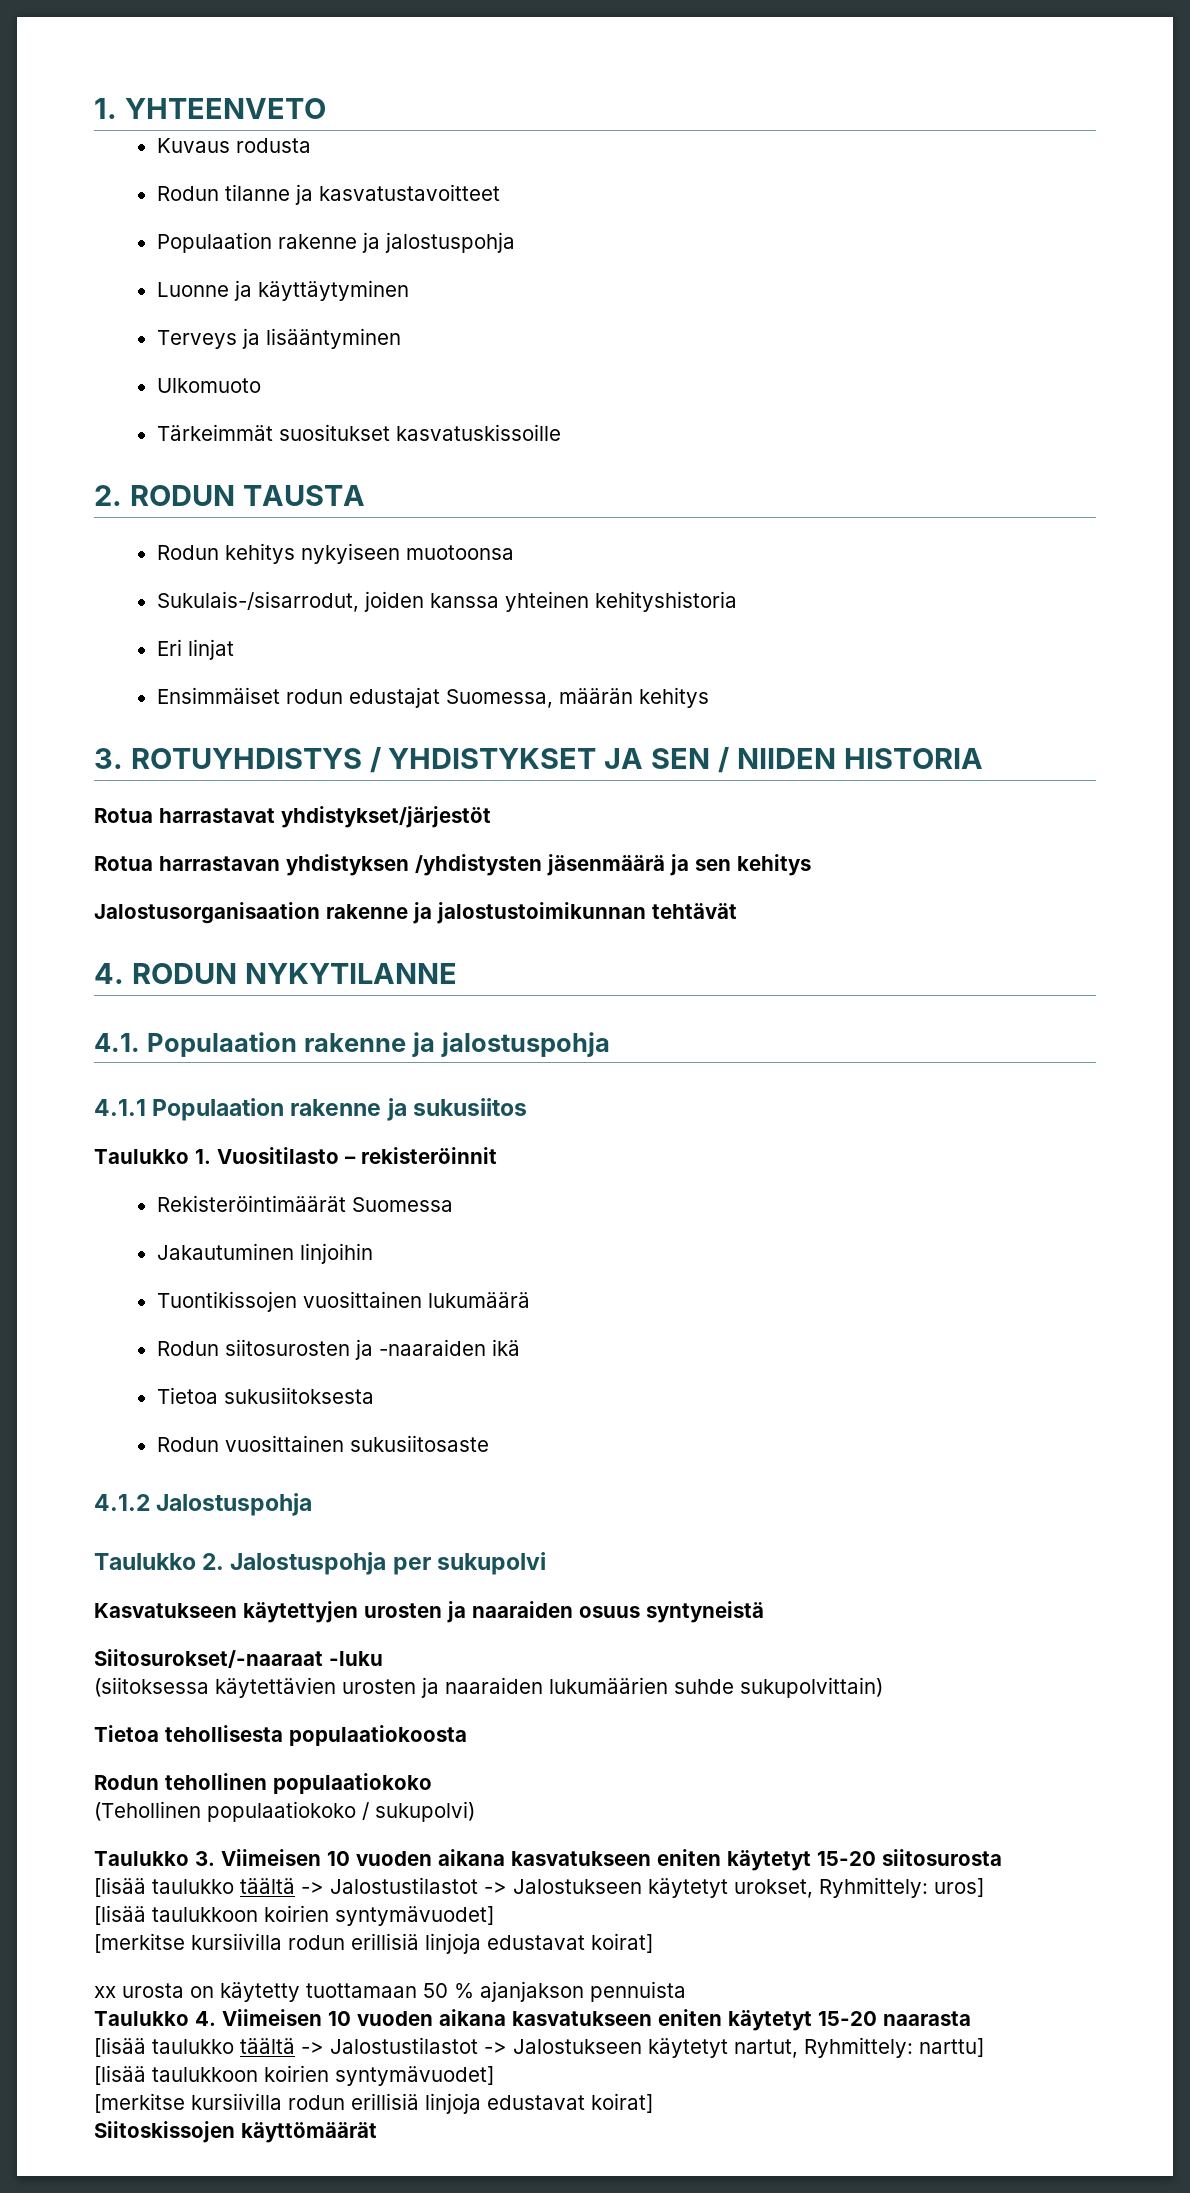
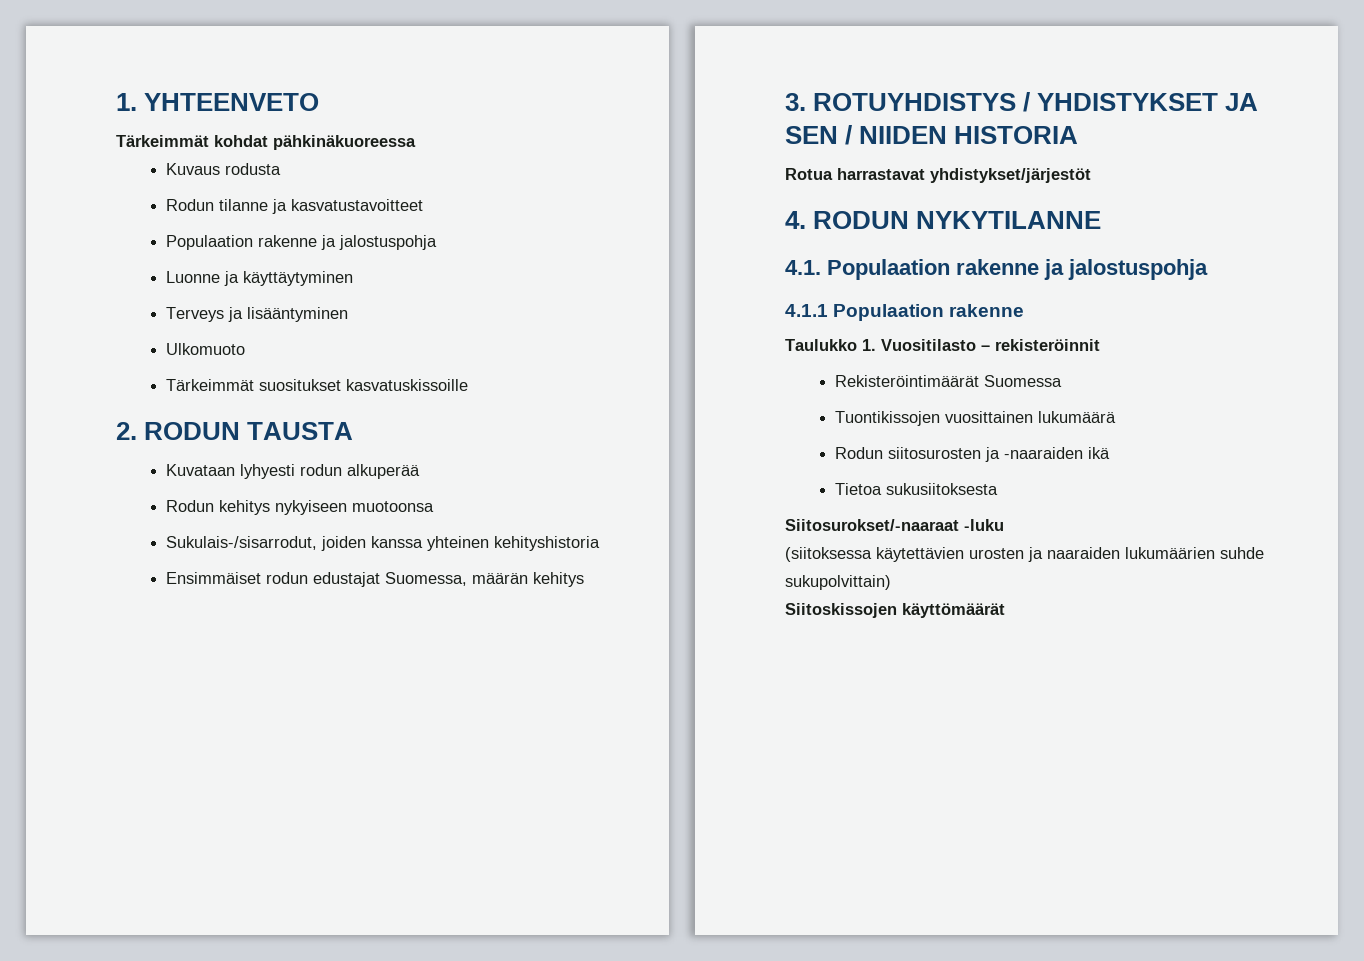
+ Tärkeimmät kohdat pähkinäkuoreessa
+ Kuvataan lyhyesti rodun alkuperää
- Eri linjat
- Rotua harrastavan yhdistyksen /yhdistysten jäsenmäärä ja sen kehitys
- Jalostusorganisaation rakenne ja jalostustoimikunnan tehtävät
- 4.1.1 Populaation rakenne ja sukusiitos
+ 4.1.1 Populaation rakenne
- Jakautuminen linjoihin
- Rodun vuosittainen sukusiitosaste
- 4.1.2 Jalostuspohja
- Taulukko 2. Jalostuspohja per sukupolvi
- Kasvatukseen käytettyjen urosten ja naaraiden osuus syntyneistä
- Tietoa tehollisesta populaatiokoosta
- Rodun tehollinen populaatiokoko
- (Tehollinen populaatiokoko / sukupolvi)
- Taulukko 3. Viimeisen 10 vuoden aikana kasvatukseen eniten käytetyt 15-20 siitosurosta
- [lisää taulukko täältä -> Jalostustilastot -> Jalostukseen käytetyt urokset, Ryhmittely: uros]
- [lisää taulukkoon koirien syntymävuodet]
- [merkitse kursiivilla rodun erillisiä linjoja edustavat koirat]
- xx urosta on käytetty tuottamaan 50 % ajanjakson pennuista
- Taulukko 4. Viimeisen 10 vuoden aikana kasvatukseen eniten käytetyt 15-20 naarasta
- [lisää taulukko täältä -> Jalostustilastot -> Jalostukseen käytetyt nartut, Ryhmittely: narttu]
- [lisää taulukkoon koirien syntymävuodet]
- [merkitse kursiivilla rodun erillisiä linjoja edustavat koirat]

